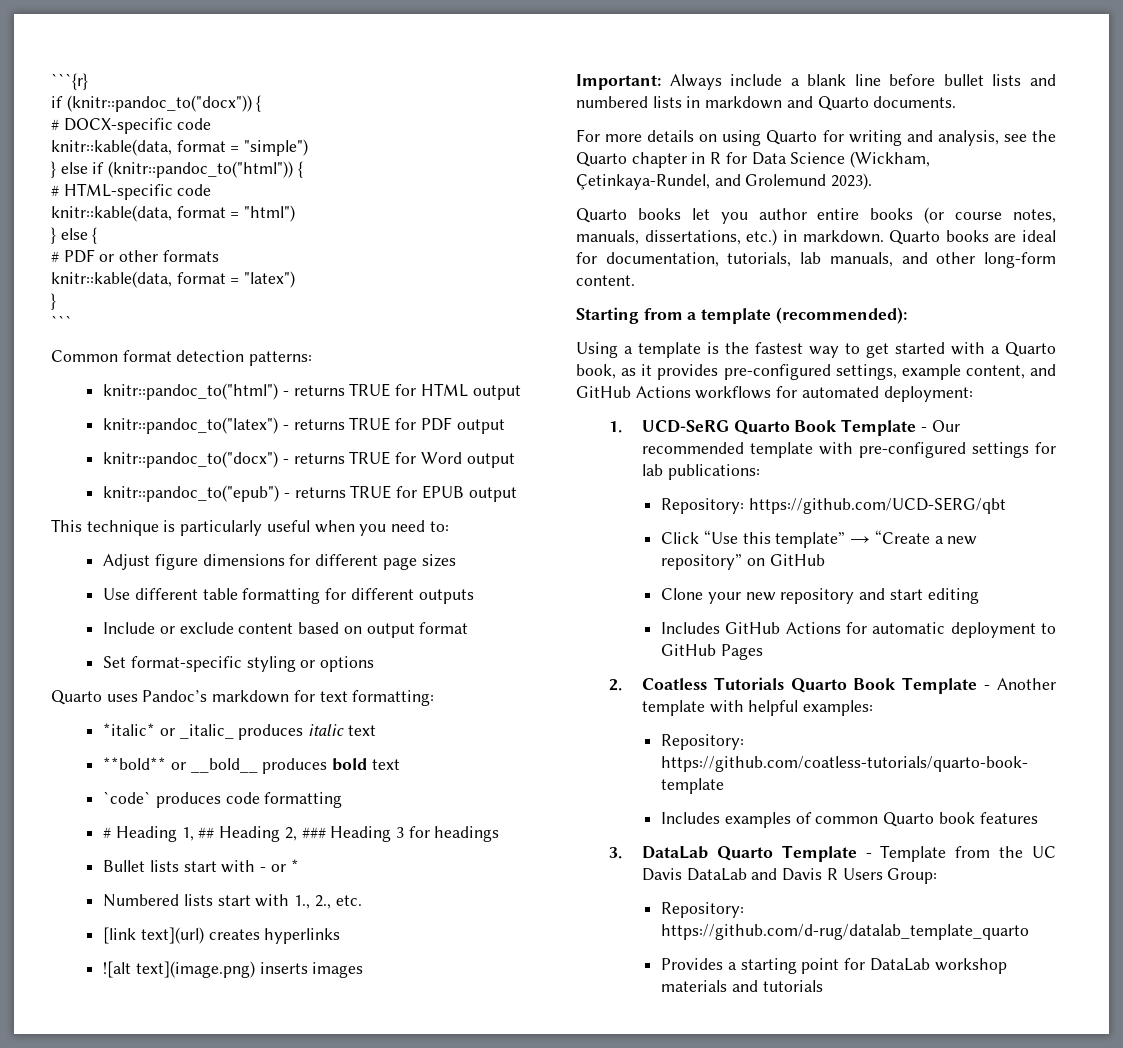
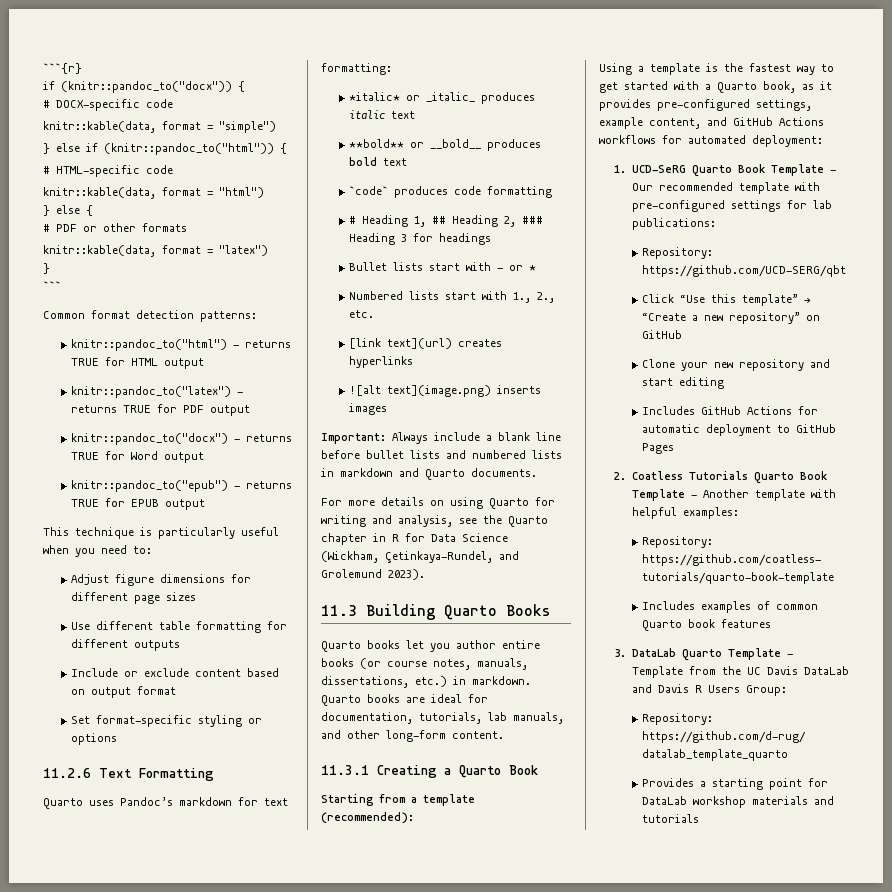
+ 11.2.6 Text Formatting
+ 11.3 Building Quarto Books
+ 11.3.1 Creating a Quarto Book

